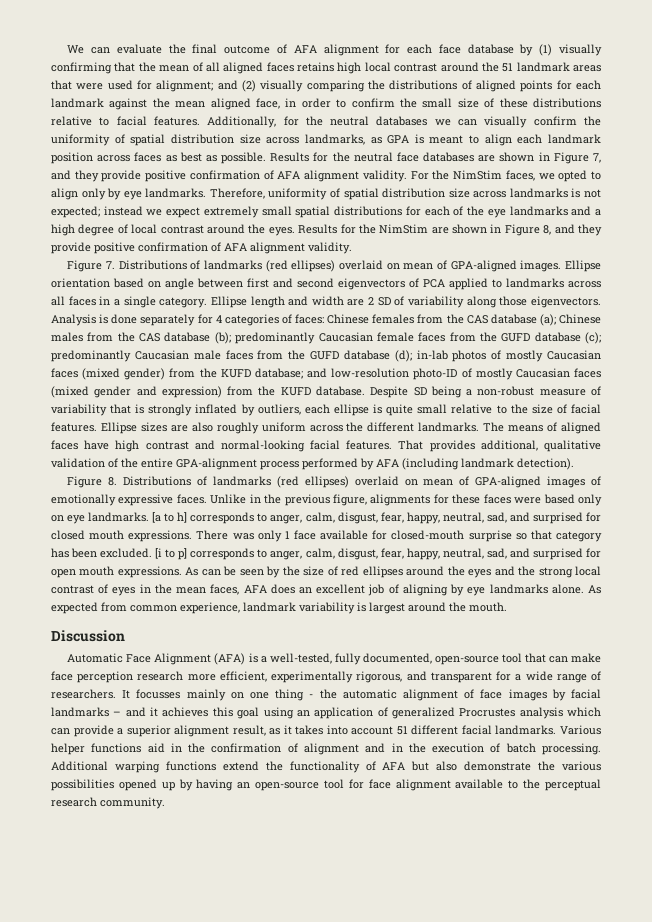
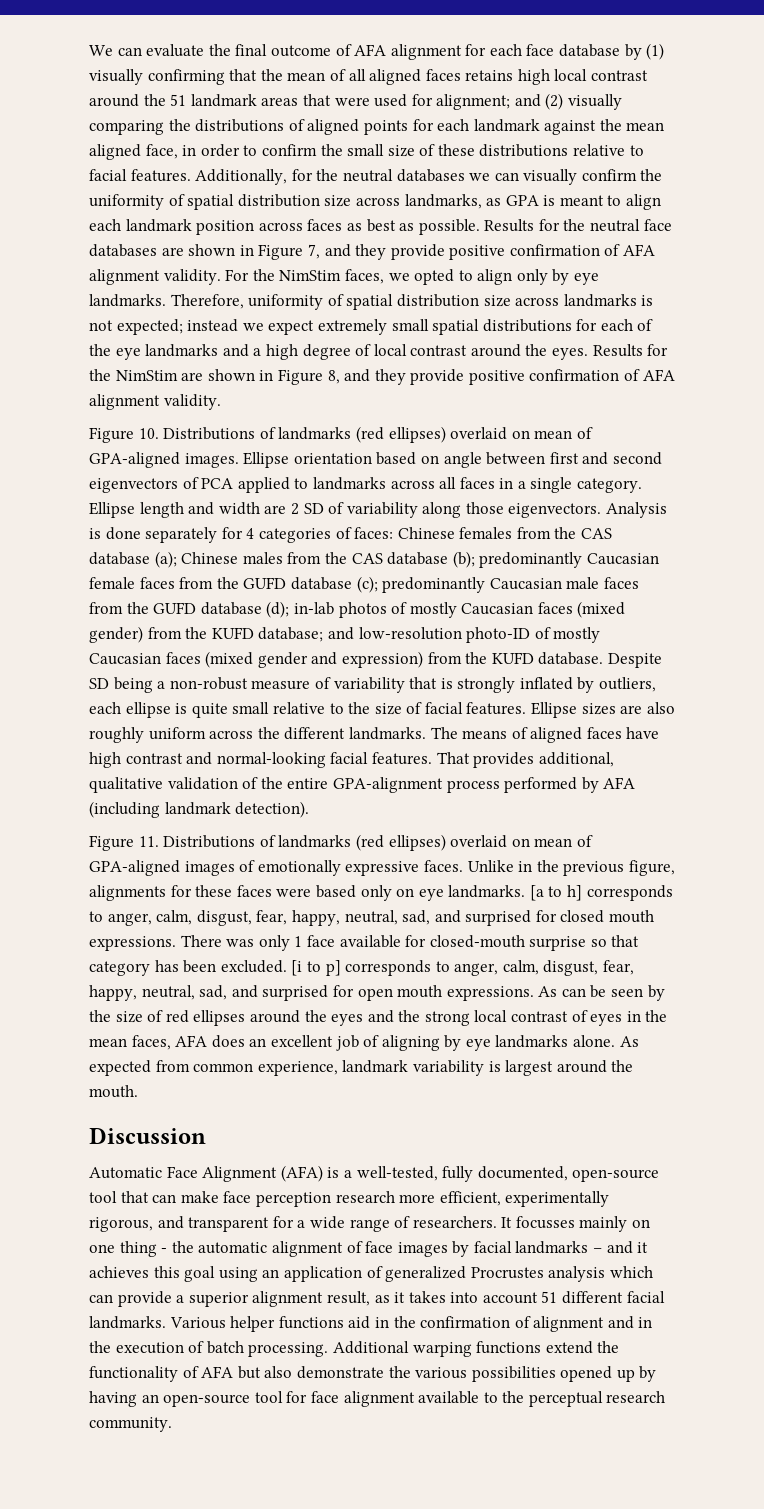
- Figure 7. Distributions of landmarks (red ellipses) overlaid on mean of GPA-aligned images.
+ Figure 10. Distributions of landmarks (red ellipses) overlaid on mean of GPA-aligned images.
- Figure 8. Distributions of landmarks (red ellipses) overlaid on mean of GPA-aligned images of emotionally expressive faces.
+ Figure 11. Distributions of landmarks (red ellipses) overlaid on mean of GPA-aligned images of emotionally expressive faces.

